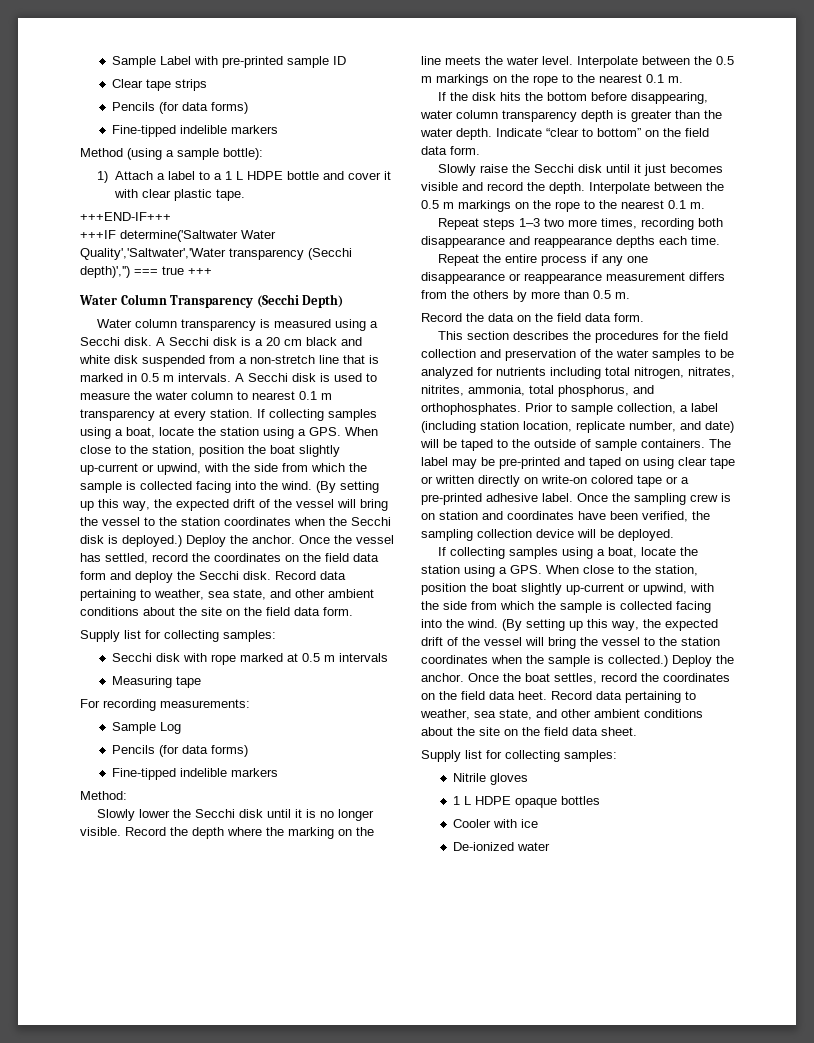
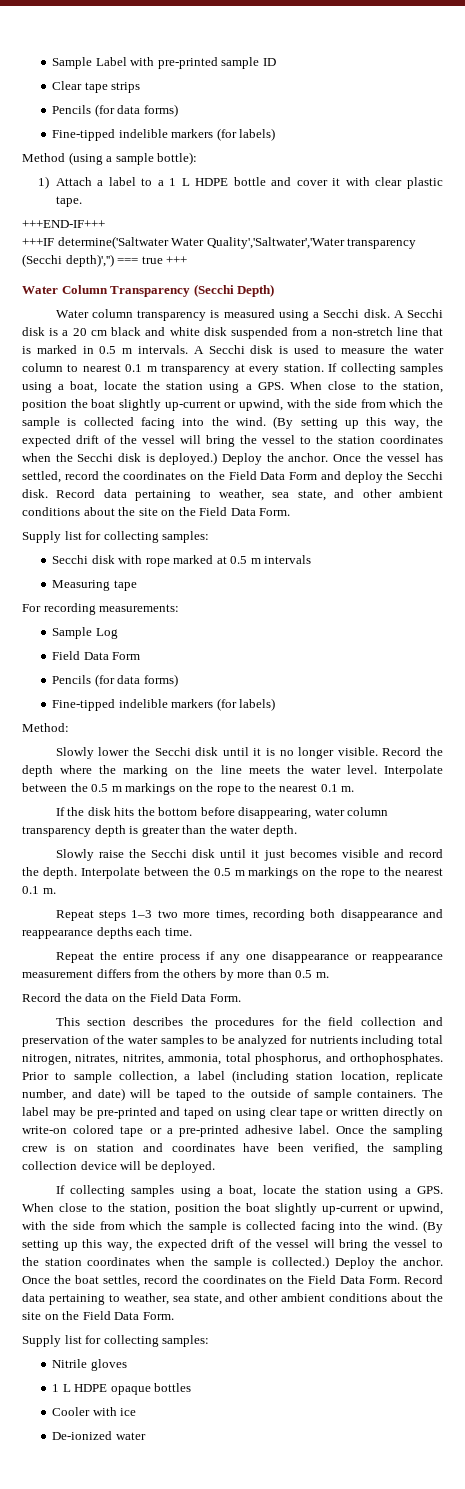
  Clear tape strips
  Pencils (for data forms)
- Fine-tipped indelible markers
+ Fine-tipped indelible markers (for labels)
- Once the vessel has settled, record the coordinates on the field data form and deploy the Secchi disk. Record data pertaining to weather, sea state, and other ambient conditions about the site on the field data form.
+ Once the vessel has settled, record the coordinates on the Field Data Form and deploy the Secchi disk. Record data pertaining to weather, sea state, and other ambient conditions about the site on the Field Data Form.
  Sample Log
+ Field Data Form
  Pencils (for data forms)
- Fine-tipped indelible markers
+ Fine-tipped indelible markers (for labels)
- Indicate “clear to bottom” on the field data form.
- Record the data on the field data form.
+ Record the data on the Field Data Form.
- Once the boat settles, record the coordinates on the field data heet. Record data pertaining to weather, sea state, and other ambient conditions about the site on the field data sheet.
+ Once the boat settles, record the coordinates on the Field Data Form. Record data pertaining to weather, sea state, and other ambient conditions about the site on the Field Data Form.

